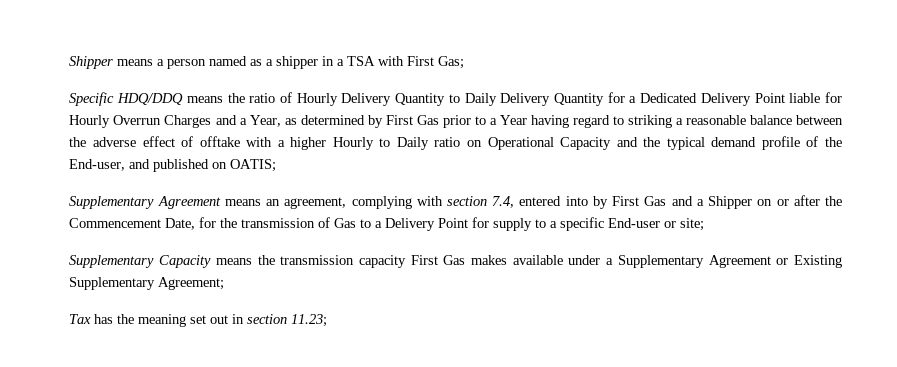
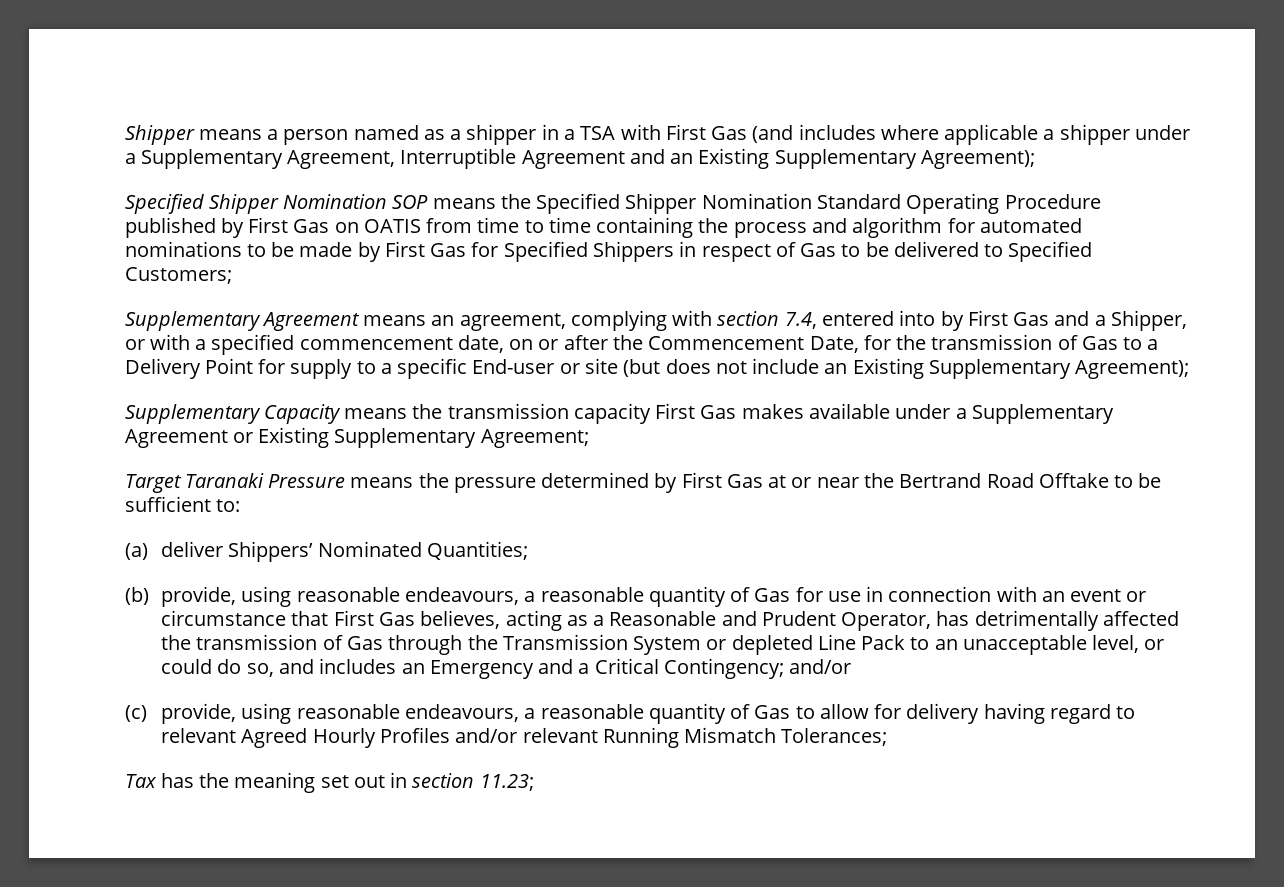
- Shipper means a person named as a shipper in a TSA with First Gas;
- Specific HDQ/DDQ means the ratio of Hourly Delivery Quantity to Daily Delivery Quantity for a Dedicated Delivery Point liable for Hourly Overrun Charges and a Year, as determined by First Gas prior to a Year having regard to striking a reasonable balance between the adverse effect of offtake with a higher Hourly to Daily ratio on Operational Capacity and the typical demand profile of the End-user, and published on OATIS;
+ Shipper means a person named as a shipper in a TSA with First Gas (and includes where applicable a shipper under a Supplementary Agreement, Interruptible Agreement and an Existing Supplementary Agreement);
+ Specified Shipper Nomination SOP means the Specified Shipper Nomination Standard Operating Procedure published by First Gas on OATIS from time to time containing the process and algorithm for automated nominations to be made by First Gas for Specified Shippers in respect of Gas to be delivered to Specified Customers;
- Supplementary Agreement means an agreement, complying with section 7.4, entered into by First Gas and a Shipper on or after the Commencement Date, for the transmission of Gas to a Delivery Point for supply to a specific End-user or site;
+ Supplementary Agreement means an agreement, complying with section 7.4, entered into by First Gas and a Shipper, or with a specified commencement date, on or after the Commencement Date, for the transmission of Gas to a Delivery Point for supply to a specific End-user or site (but does not include an Existing Supplementary Agreement);
+ Target Taranaki Pressure means the pressure determined by First Gas at or near the Bertrand Road Offtake to be sufficient to:
+ (a) deliver Shippers’ Nominated Quantities;
+ (b) provide, using reasonable endeavours, a reasonable quantity of Gas for use in connection with an event or circumstance that First Gas believes, acting as a Reasonable and Prudent Operator, has detrimentally affected the transmission of Gas through the Transmission System or depleted Line Pack to an unacceptable level, or could do so, and includes an Emergency and a Critical Contingency; and/or
+ (c) provide, using reasonable endeavours, a reasonable quantity of Gas to allow for delivery having regard to relevant Agreed Hourly Profiles and/or relevant Running Mismatch Tolerances;

